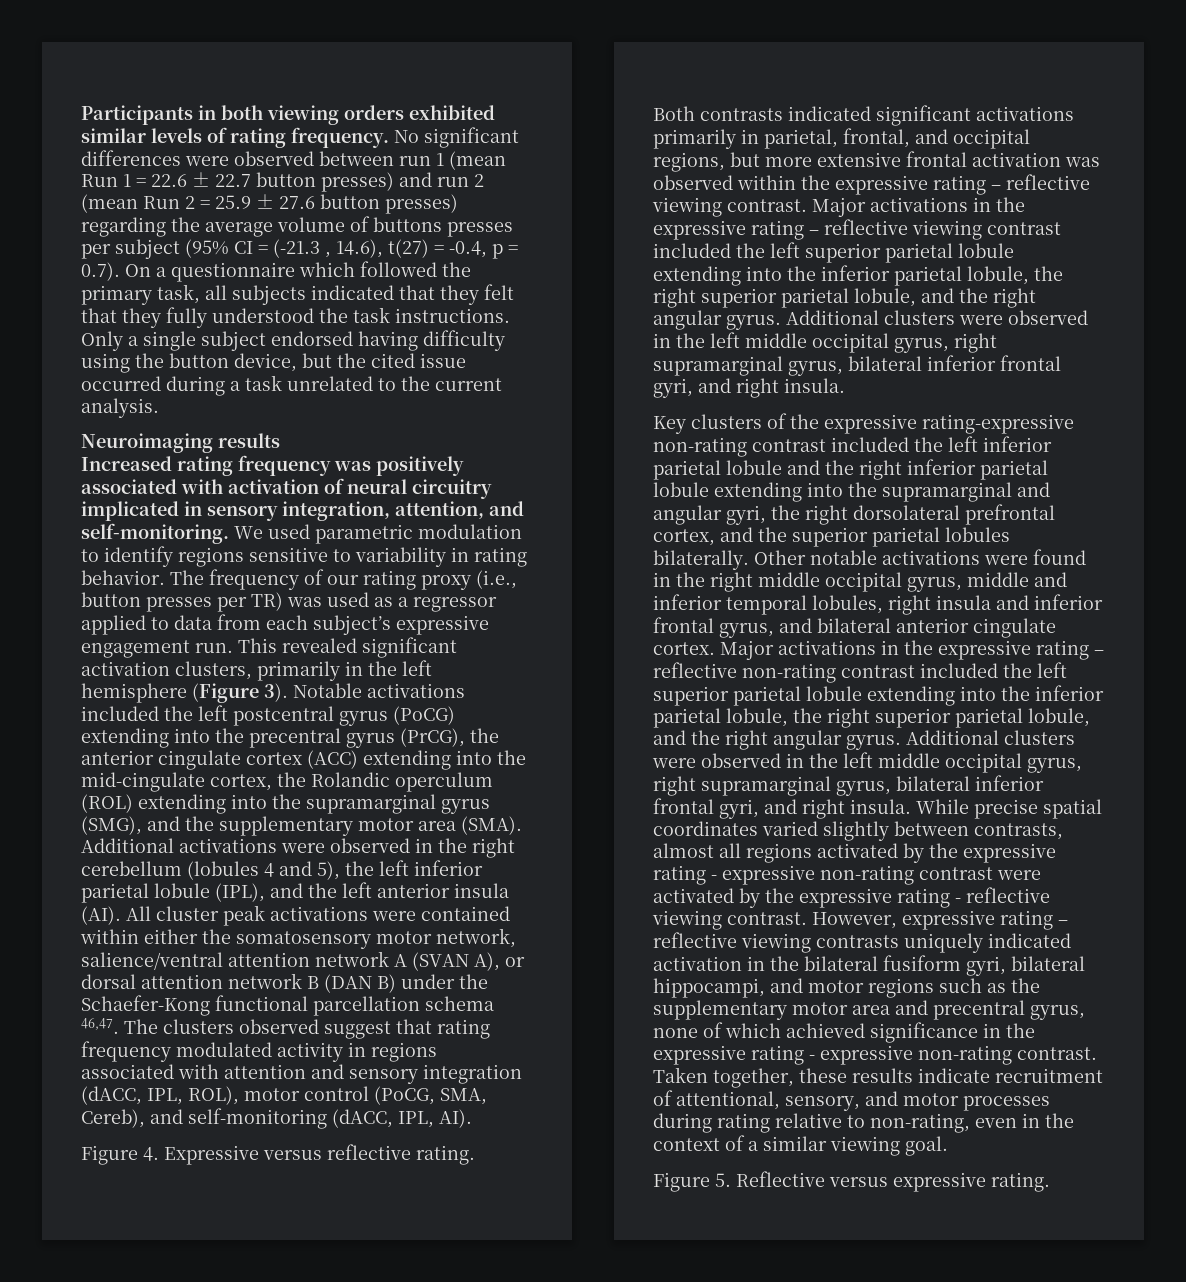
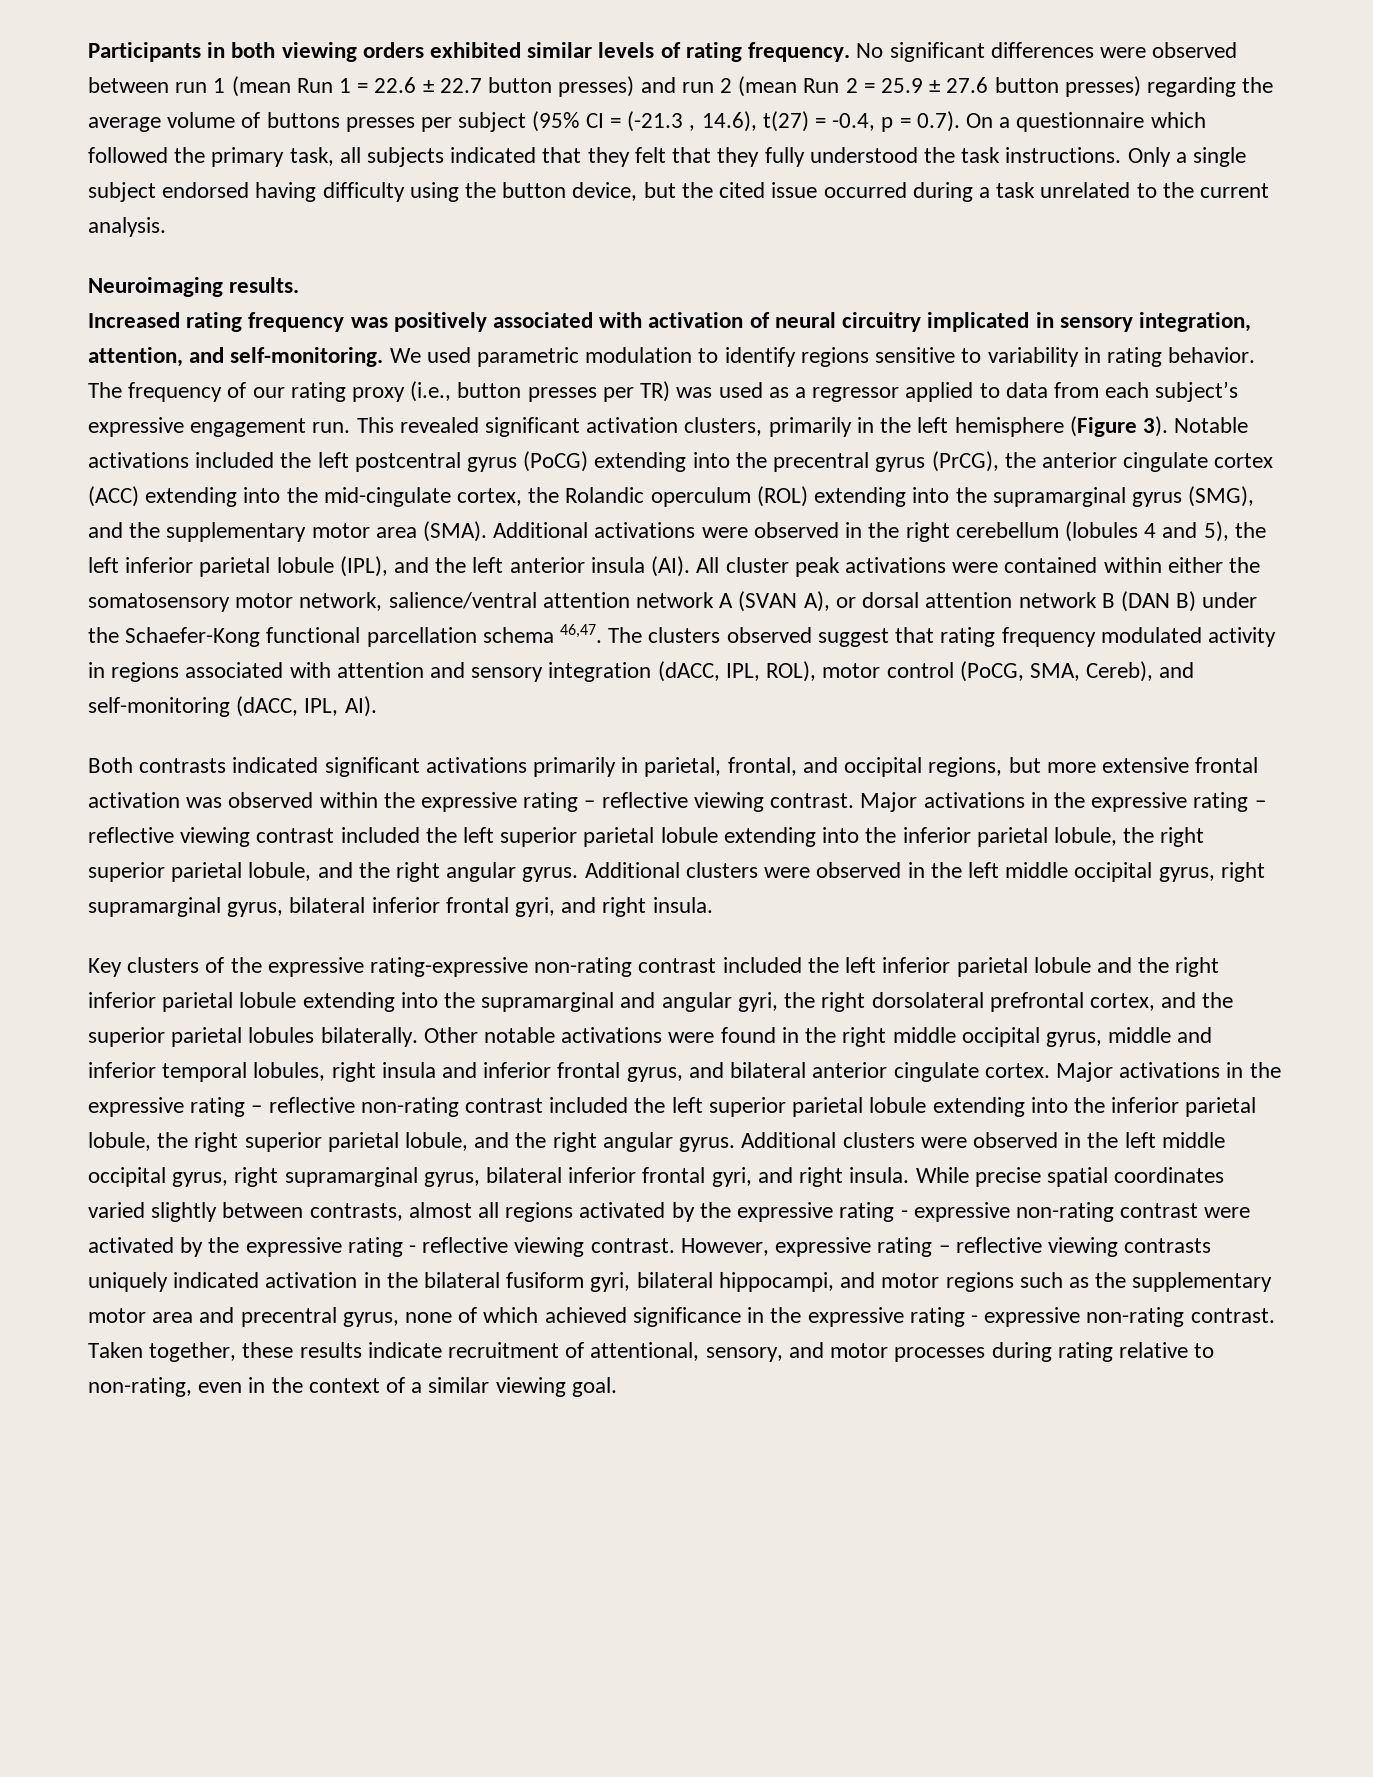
- Neuroimaging results
+ Neuroimaging results.
- Figure 4. Expressive versus reflective rating.
- Figure 5. Reflective versus expressive rating.

